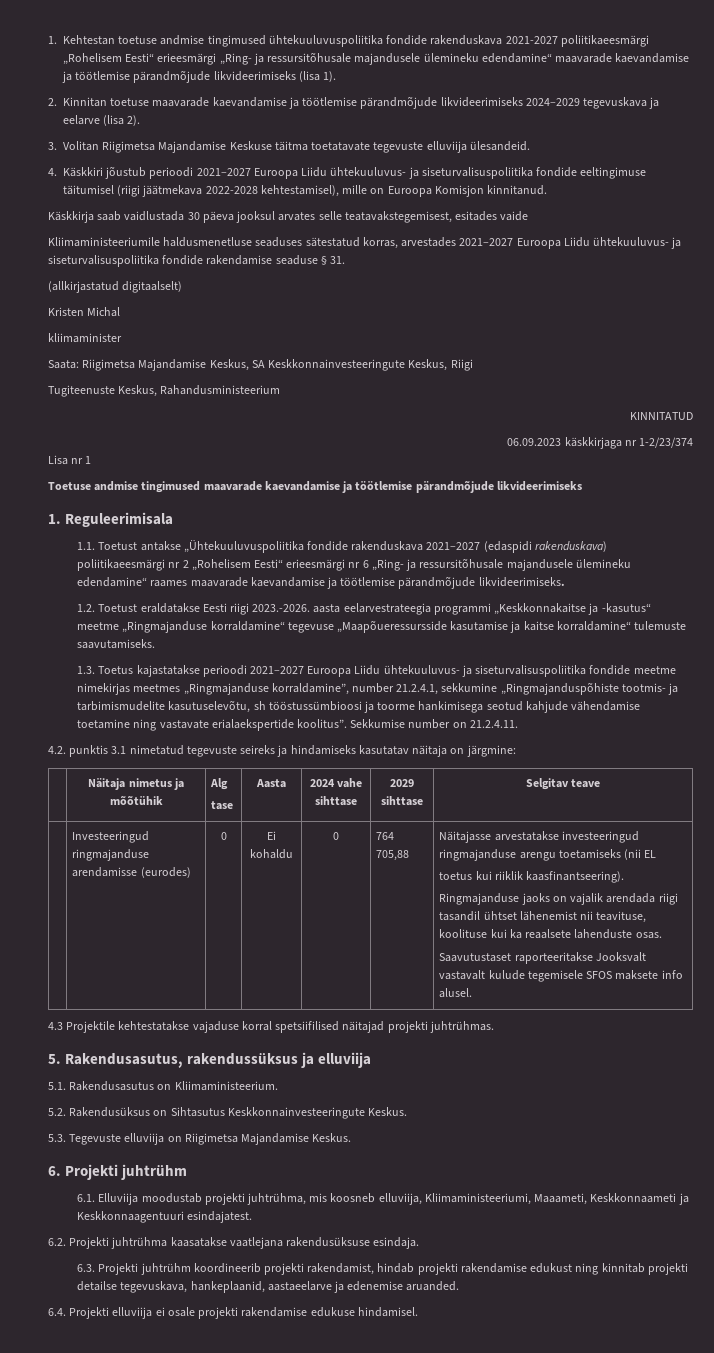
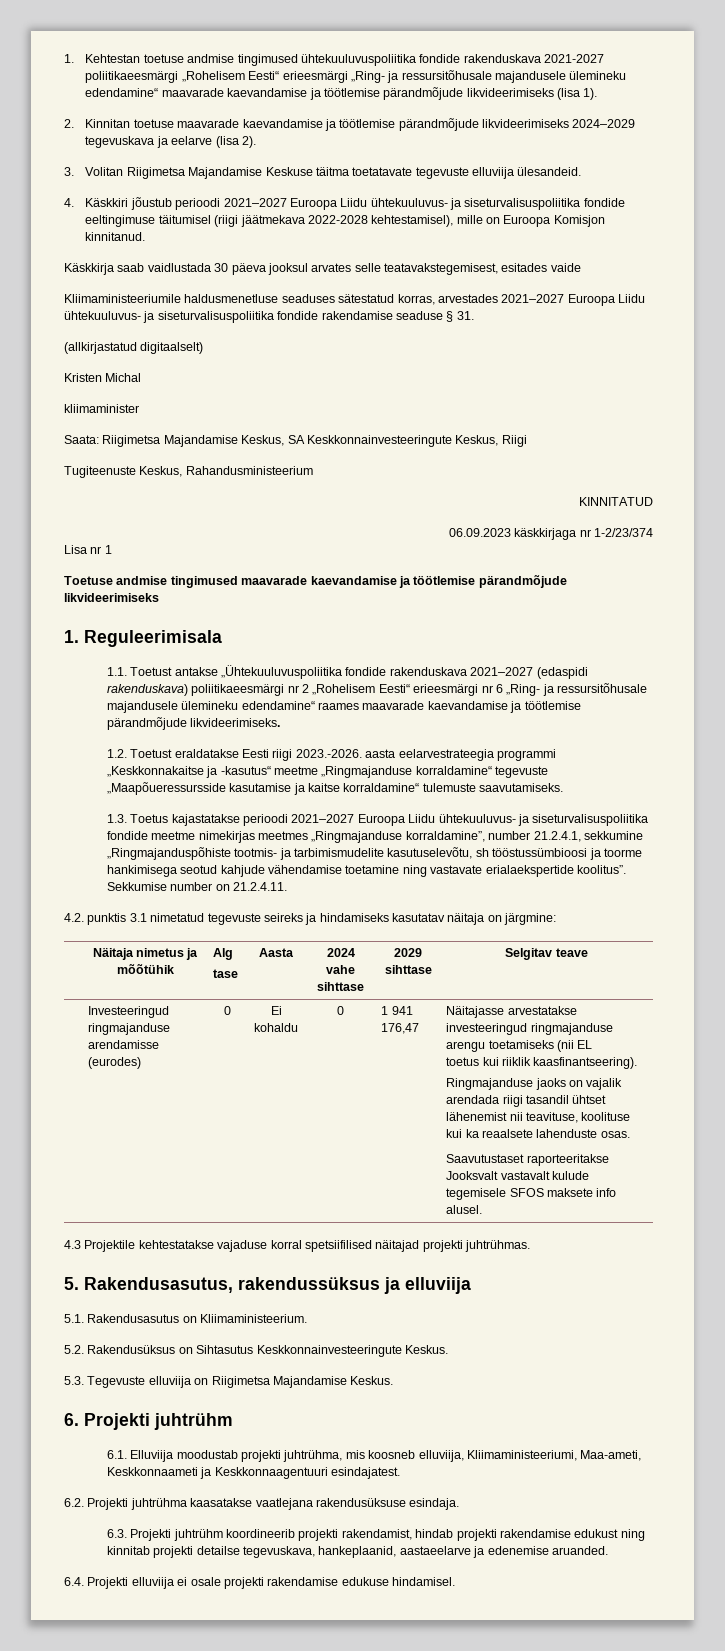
- 1.2. Toetust eraldatakse Eesti riigi 2023.-2026. aasta eelarvestrateegia programmi „Keskkonnakaitse ja -kasutus“ meetme „Ringmajanduse korraldamine“ tegevuse „Maapõueressursside kasutamise ja kaitse korraldamine“ tulemuste saavutamiseks.
+ 1.2. Toetust eraldatakse Eesti riigi 2023.-2026. aasta eelarvestrateegia programmi „Keskkonnakaitse ja -kasutus“ meetme „Ringmajanduse korraldamine“ tegevuste „Maapõueressursside kasutamise ja kaitse korraldamine“ tulemuste saavutamiseks.
- 764 705,88
+ 1 941 176,47
- 6.1. Elluviija moodustab projekti juhtrühma, mis koosneb elluviija, Kliimaministeeriumi, Maaameti, Keskkonnaameti ja Keskkonnaagentuuri esindajatest.
+ 6.1. Elluviija moodustab projekti juhtrühma, mis koosneb elluviija, Kliimaministeeriumi, Maa-ameti, Keskkonnaameti ja Keskkonnaagentuuri esindajatest.

